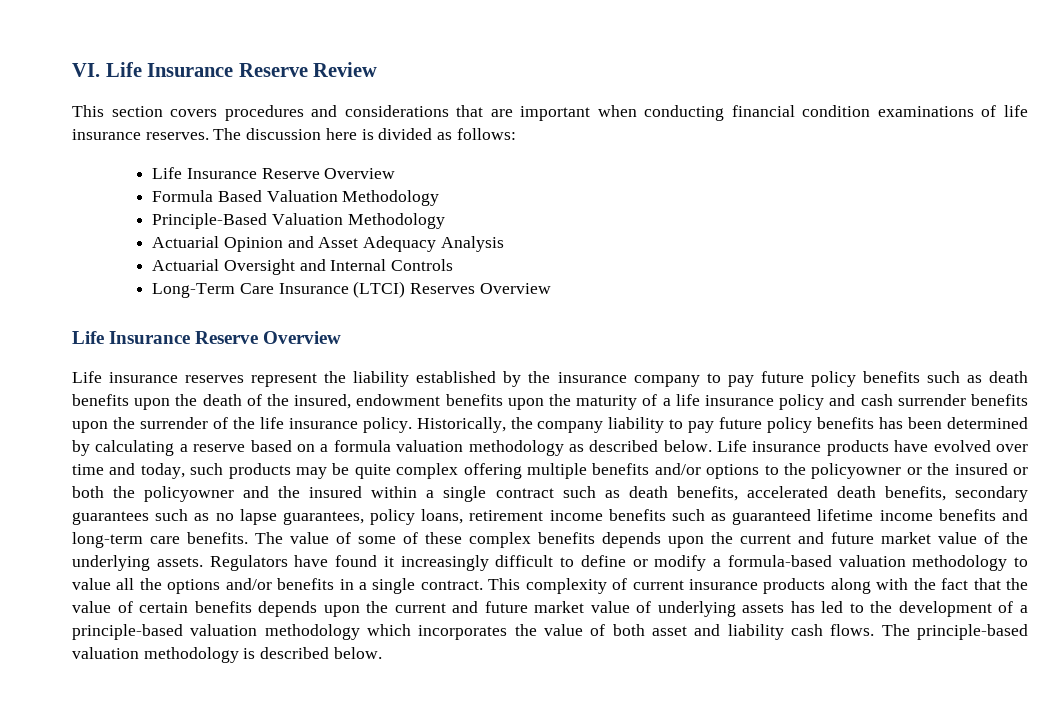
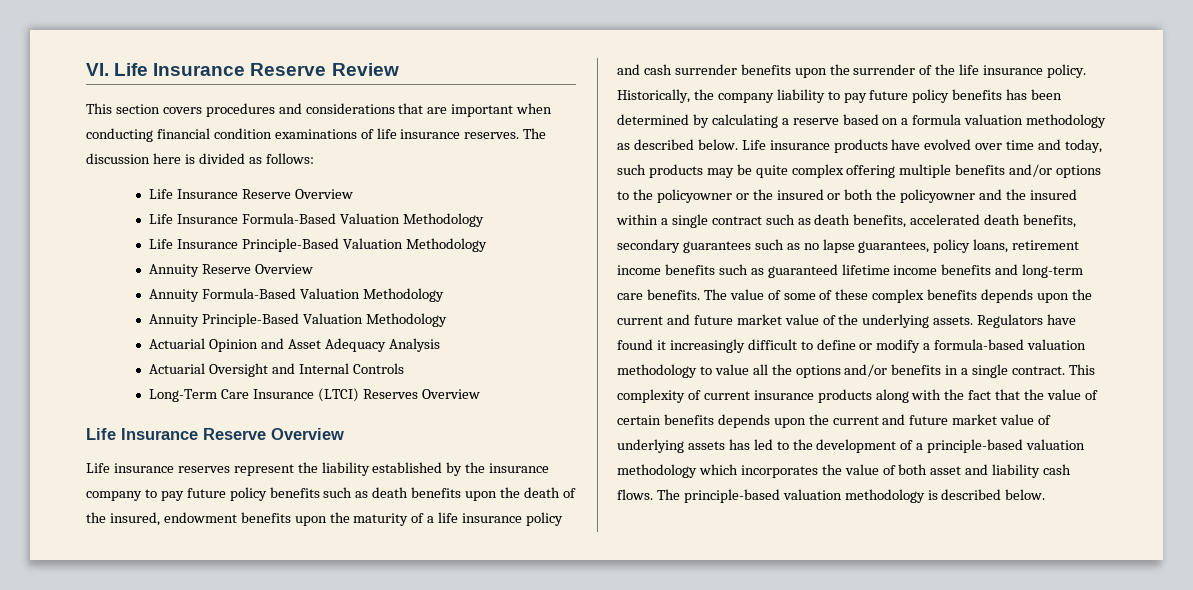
- Formula Based Valuation Methodology
- Principle-Based Valuation Methodology
+ Life Insurance Formula-Based Valuation Methodology
+ Life Insurance Principle-Based Valuation Methodology
+ Annuity Reserve Overview
+ Annuity Formula-Based Valuation Methodology
+ Annuity Principle-Based Valuation Methodology

